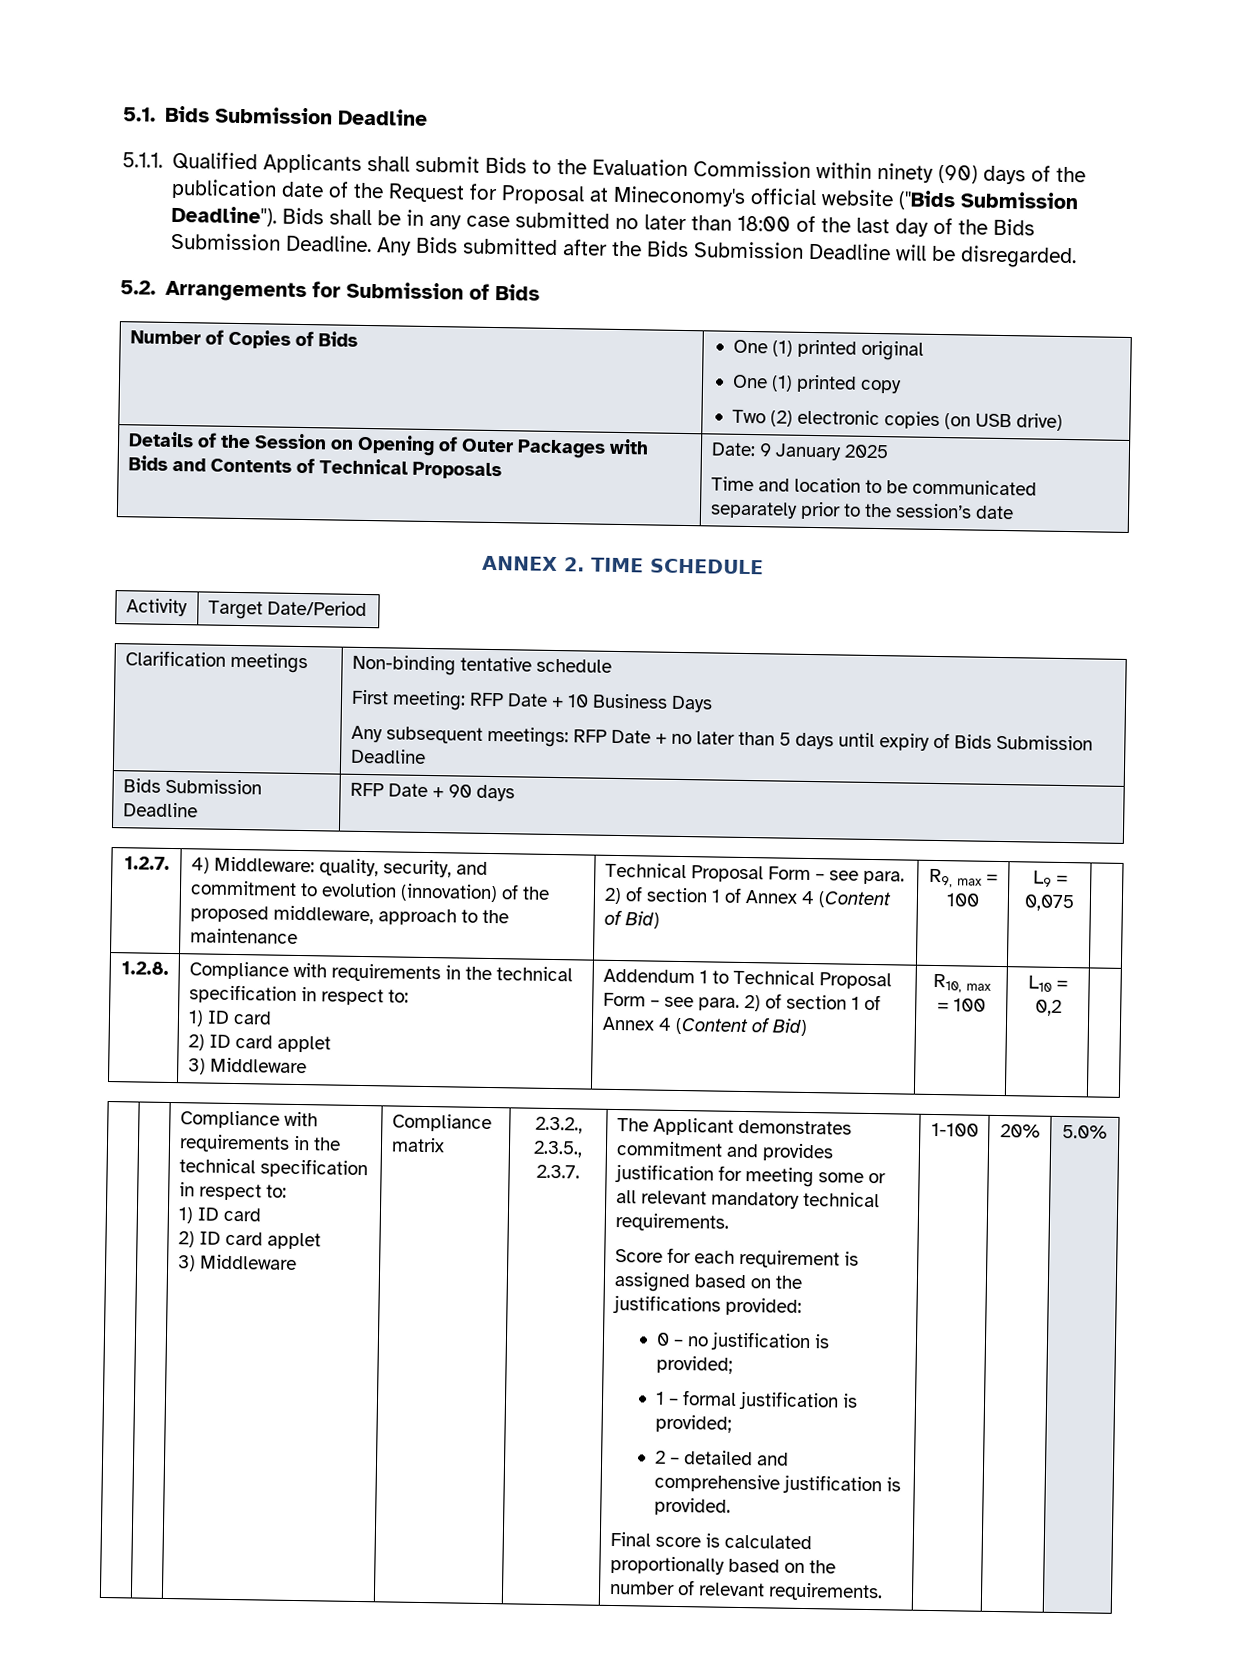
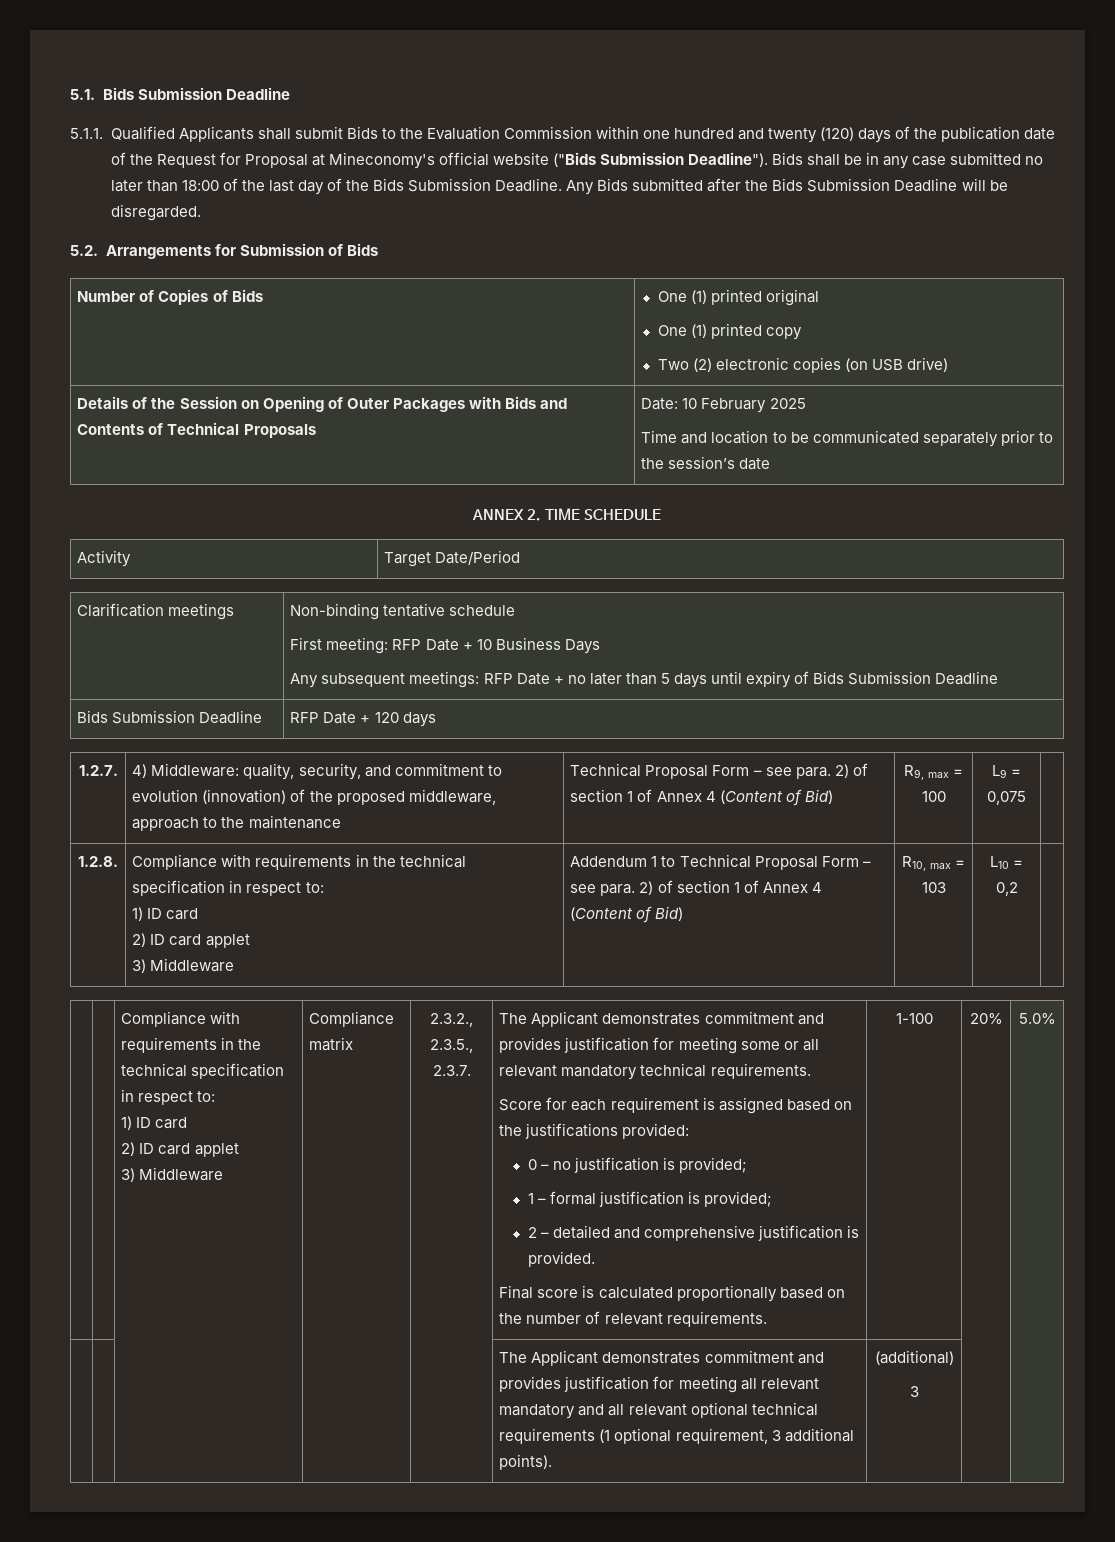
- 5.1.1. Qualified Applicants shall submit Bids to the Evaluation Commission within ninety (90) days of the publication date of the Request for Proposal at Mineconomy's official website ("Bids Submission Deadline").
+ 5.1.1. Qualified Applicants shall submit Bids to the Evaluation Commission within one hundred and twenty (120) days of the publication date of the Request for Proposal at Mineconomy's official website ("Bids Submission Deadline").
- Details of the Session on Opening of Outer Packages with Bids and Contents of Technical Proposals | Date: 9 January 2025
+ Details of the Session on Opening of Outer Packages with Bids and Contents of Technical Proposals | Date: 10 February 2025
- Bids Submission Deadline | RFP Date + 90 days
+ Bids Submission Deadline | RFP Date + 120 days
- R10, max = 100
+ R10, max = 103
+ | | | | | The Applicant demonstrates commitment and provides justification for meeting all relevant mandatory and all relevant optional technical requirements (1 optional requirement, 3 additional points). | (additional)
+ 3 | |

